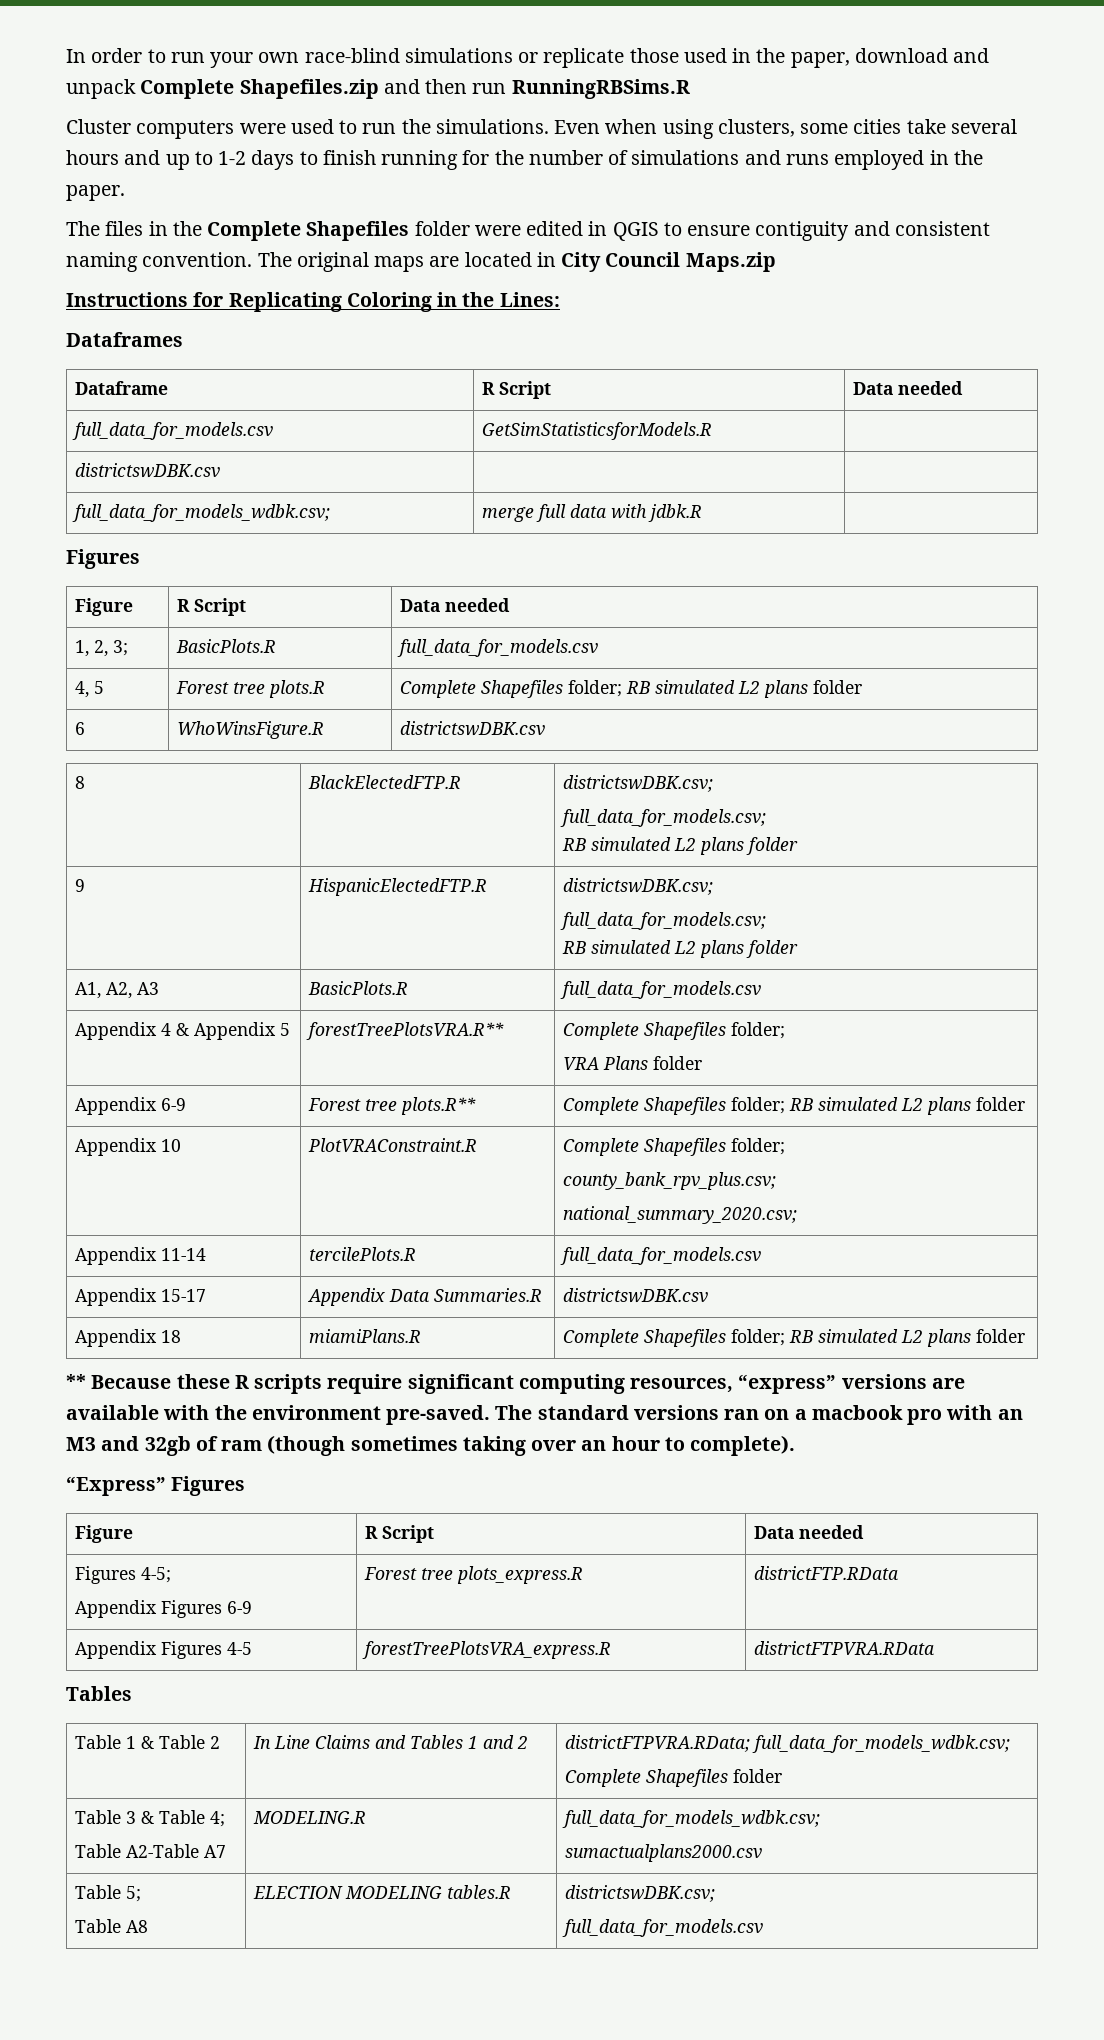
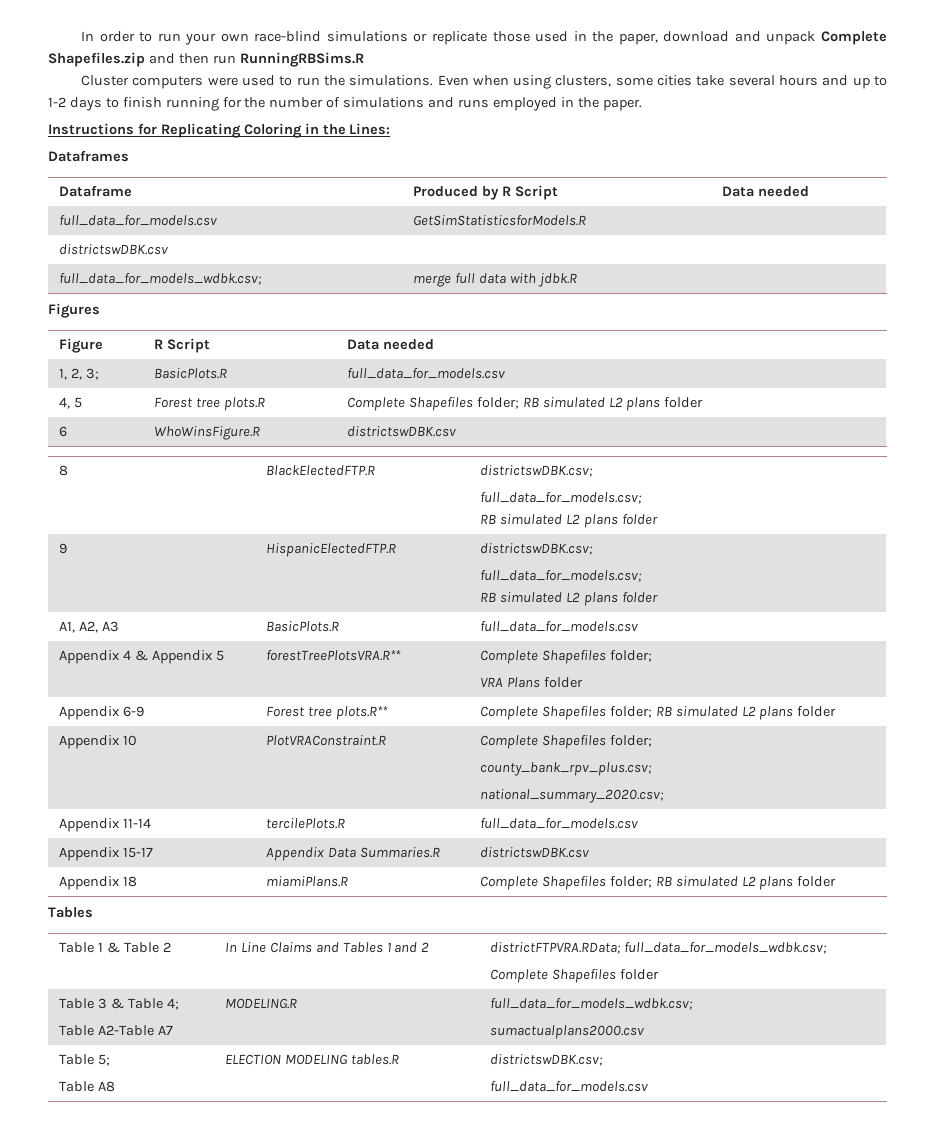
- The files in the Complete Shapefiles folder were edited in QGIS to ensure contiguity and consistent naming convention. The original maps are located in City Council Maps.zip
- Dataframe | R Script | Data needed
+ Dataframe | Produced by R Script | Data needed
- ** Because these R scripts require significant computing resources, “express” versions are available with the environment pre-saved. The standard versions ran on a macbook pro with an M3 and 32gb of ram (though sometimes taking over an hour to complete).
- “Express” Figures
- Figure | R Script | Data needed
- Figures 4-5;
- Appendix Figures 6-9 | Forest tree plots_express.R | districtFTP.RData
- Appendix Figures 4-5 | forestTreePlotsVRA_express.R | districtFTPVRA.RData

